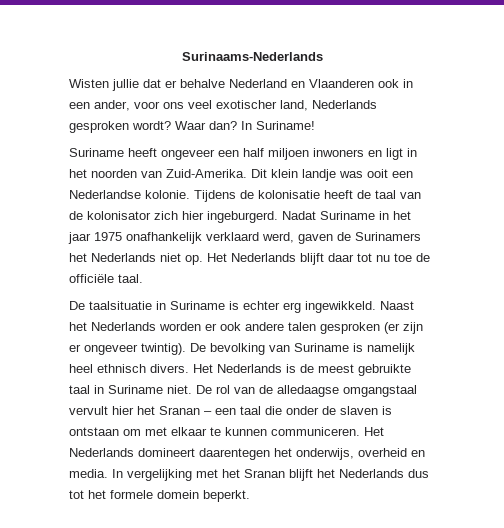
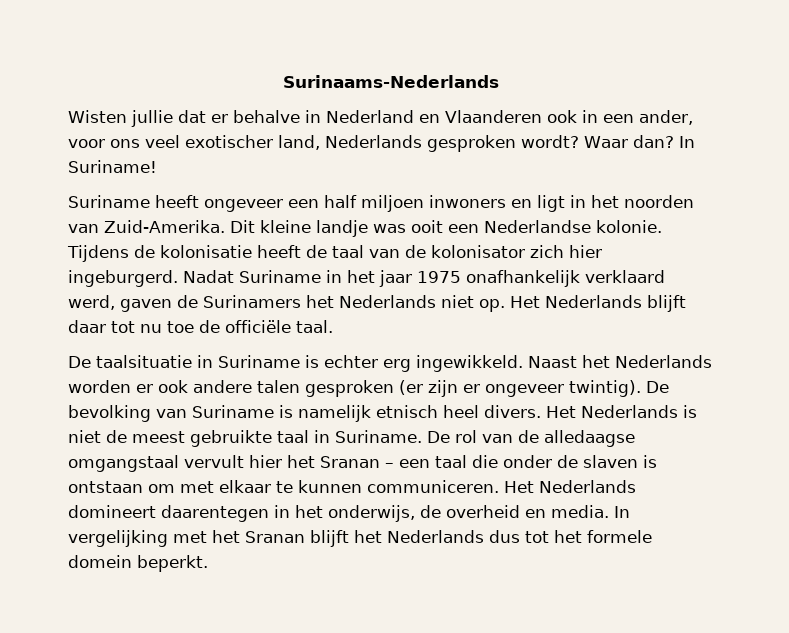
- Wisten jullie dat er behalve Nederland en Vlaanderen ook in een ander, voor ons veel exotischer land, Nederlands gesproken wordt?
+ Wisten jullie dat er behalve in Nederland en Vlaanderen ook in een ander, voor ons veel exotischer land, Nederlands gesproken wordt?
- Dit klein landje was ooit een Nederlandse kolonie.
+ Dit kleine landje was ooit een Nederlandse kolonie.
- De bevolking van Suriname is namelijk heel ethnisch divers.
+ De bevolking van Suriname is namelijk etnisch heel divers.
- Het Nederlands is de meest gebruikte taal in Suriname niet.
+ Het Nederlands is niet de meest gebruikte taal in Suriname.
- Het Nederlands domineert daarentegen het onderwijs, overheid en media.
+ Het Nederlands domineert daarentegen in het onderwijs, de overheid en media.

